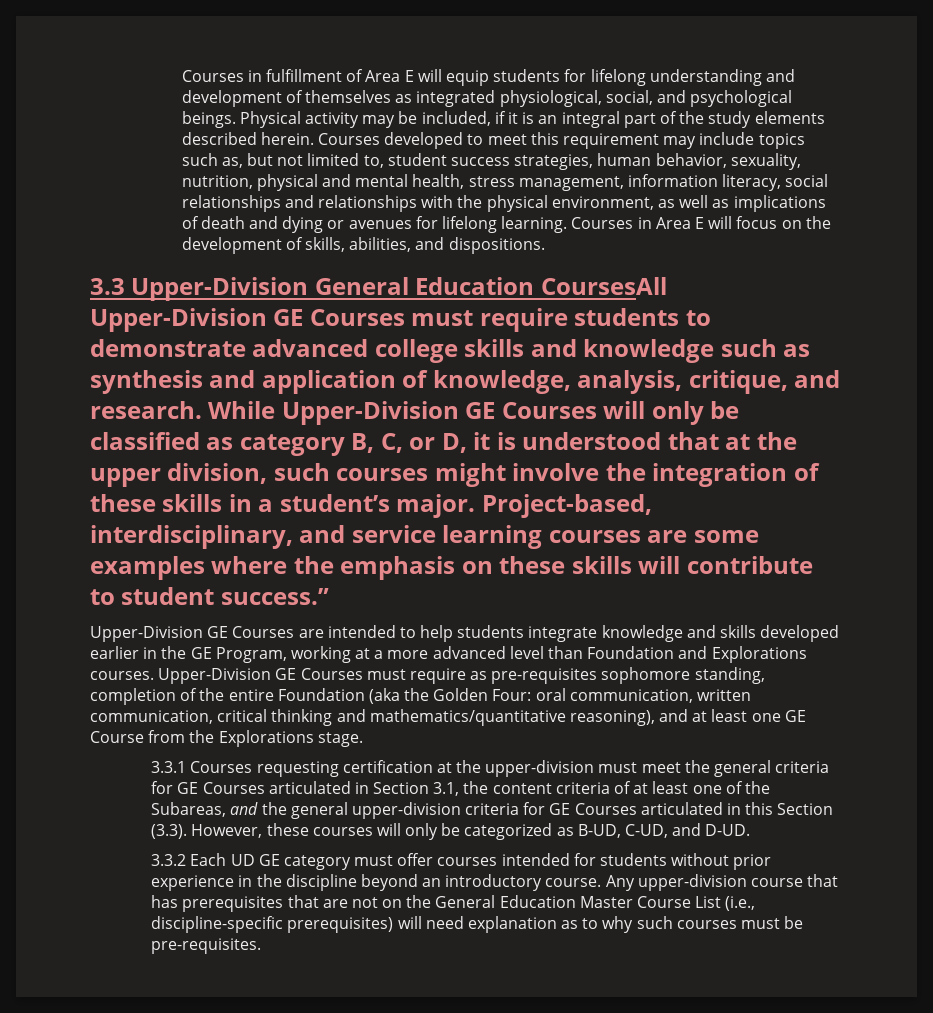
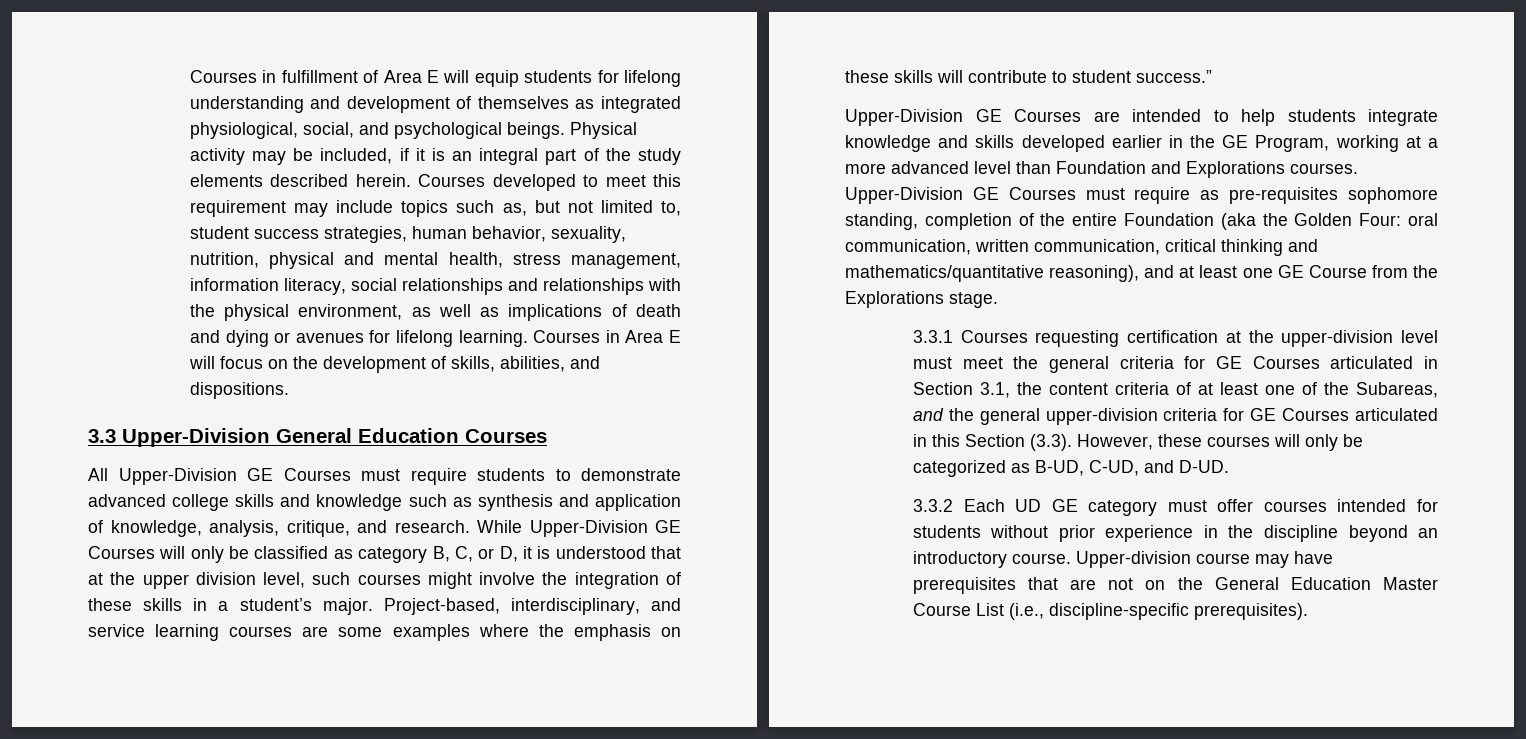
- 3.3 Upper-Division General Education CoursesAll Upper-Division GE Courses must require students to demonstrate advanced college skills and knowledge such as synthesis and application of knowledge, analysis, critique, and research.
+ 3.3 Upper-Division General Education Courses
+ All Upper-Division GE Courses must require students to demonstrate advanced college skills and knowledge such as synthesis and application of knowledge, analysis, critique, and research.
- While Upper-Division GE Courses will only be classified as category B, C, or D, it is understood that at the upper division, such courses might involve the integration of these skills in a student’s major.
+ While Upper-Division GE Courses will only be classified as category B, C, or D, it is understood that at the upper division level, such courses might involve the integration of these skills in a student’s major.
- 3.3.1 Courses requesting certification at the upper-division must meet the general criteria for GE Courses articulated in Section 3.1, the content criteria of at least one of the Subareas, and the general upper-division criteria for GE Courses articulated in this Section (3.3). However, these courses will only be categorized as B-UD, C-UD, and D-UD.
+ 3.3.1 Courses requesting certification at the upper-division level must meet the general criteria for GE Courses articulated in Section 3.1, the content criteria of at least one of the Subareas, and the general upper-division criteria for GE Courses articulated in this Section (3.3). However, these courses will only be categorized as B-UD, C-UD, and D-UD.
- Any upper-division course that has prerequisites that are not on the General Education Master Course List (i.e., discipline-specific prerequisites) will need explanation as to why such courses must be pre-requisites.
+ Upper-division course may have prerequisites that are not on the General Education Master Course List (i.e., discipline-specific prerequisites).

